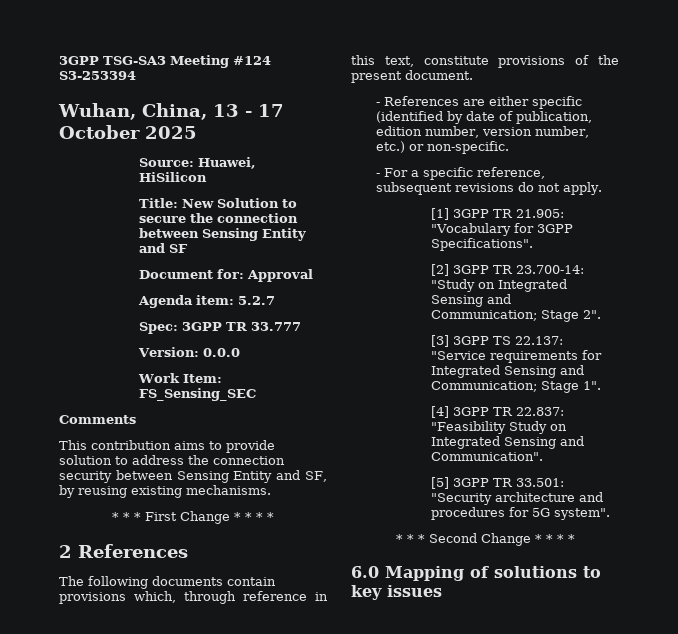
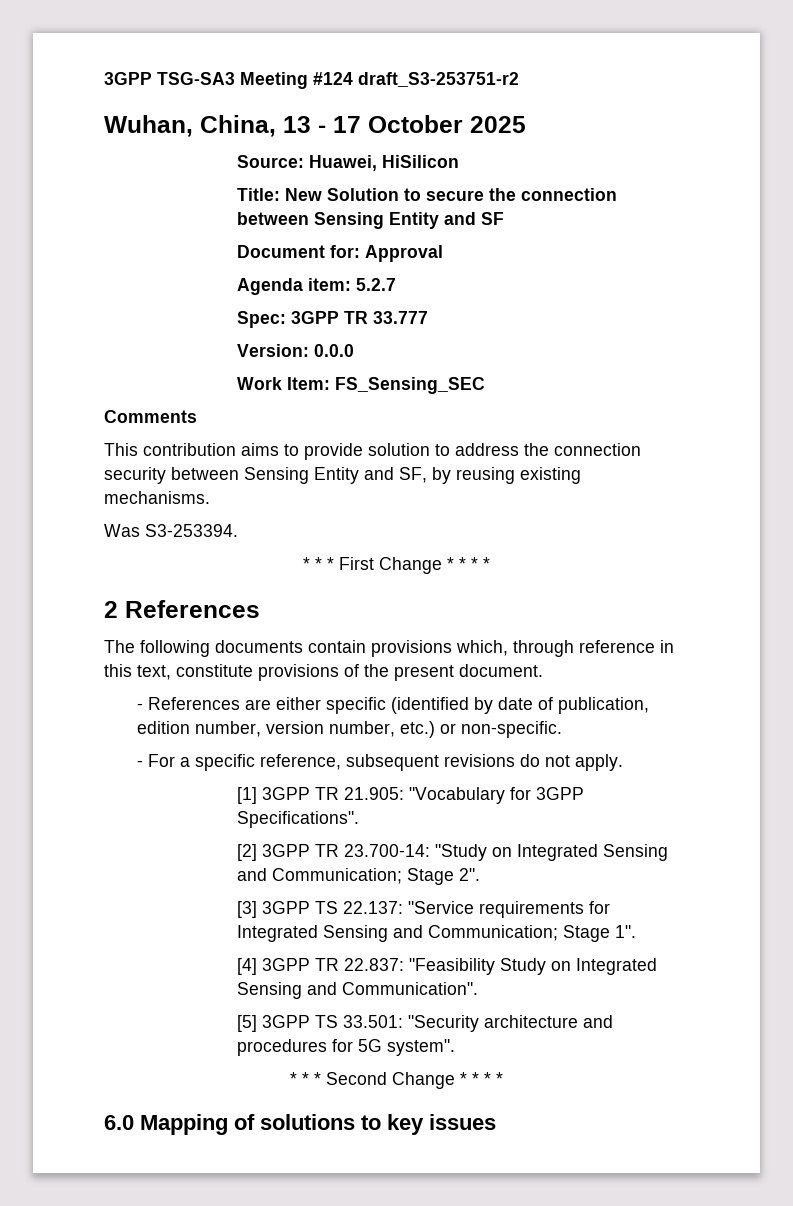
- 3GPP TSG-SA3 Meeting #124 S3-253394
+ 3GPP TSG-SA3 Meeting #124 draft_S3-253751-r2
+ Was S3-253394.
- [5] 3GPP TR 33.501: "Security architecture and procedures for 5G system".
+ [5] 3GPP TS 33.501: "Security architecture and procedures for 5G system".

